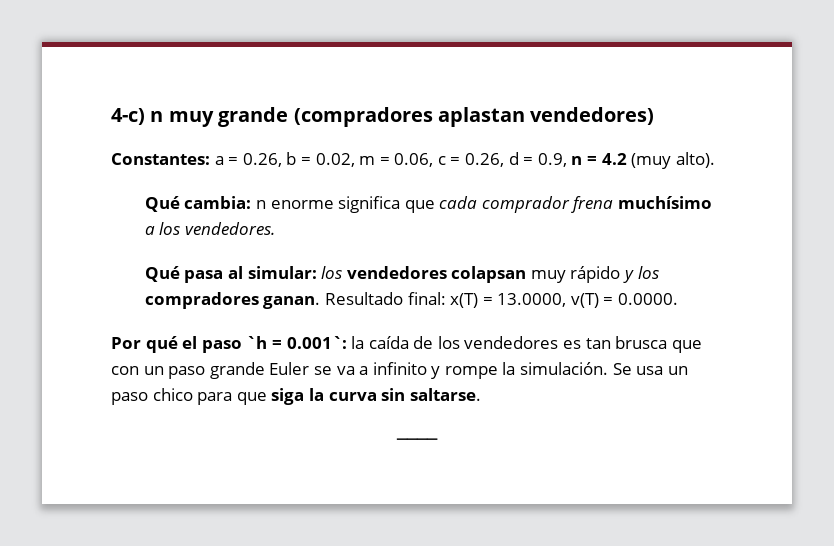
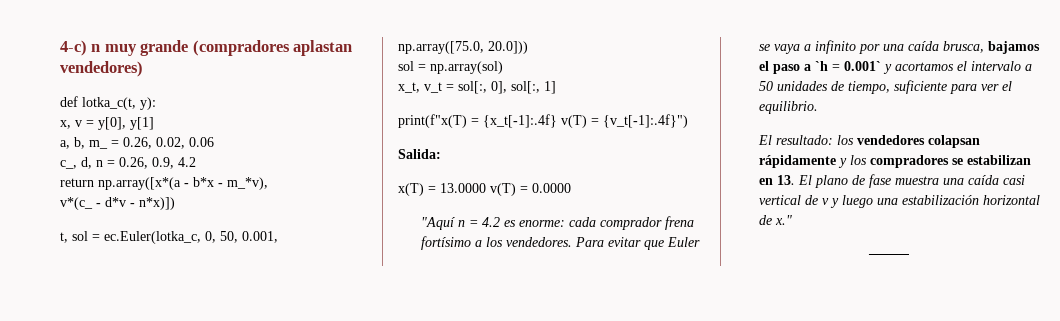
- Constantes: a = 0.26, b = 0.02, m = 0.06, c = 0.26, d = 0.9, n = 4.2 (muy alto).
- Qué cambia: n enorme significa que cada comprador frena muchísimo a los vendedores.
- Qué pasa al simular: los vendedores colapsan muy rápido y los compradores ganan. Resultado final: x(T) = 13.0000, v(T) = 0.0000.
- Por qué el paso `h = 0.001`: la caída de los vendedores es tan brusca que con un paso grande Euler se va a infinito y rompe la simulación. Se usa un paso chico para que siga la curva sin saltarse.
+ def lotka_c(t, y):
+ x, v = y[0], y[1]
+ a, b, m_ = 0.26, 0.02, 0.06
+ c_, d, n = 0.26, 0.9, 4.2
+ return np.array([x*(a - b*x - m_*v),
+ v*(c_ - d*v - n*x)])
+ t, sol = ec.Euler(lotka_c, 0, 50, 0.001, np.array([75.0, 20.0]))
+ sol = np.array(sol)
+ x_t, v_t = sol[:, 0], sol[:, 1]
+ print(f"x(T) = {x_t[-1]:.4f} v(T) = {v_t[-1]:.4f}")
+ Salida:
+ x(T) = 13.0000 v(T) = 0.0000
+ "Aquí n = 4.2 es enorme: cada comprador frena fortísimo a los vendedores. Para evitar que Euler se vaya a infinito por una caída brusca, bajamos el paso a `h = 0.001` y acortamos el intervalo a 50 unidades de tiempo, suficiente para ver el equilibrio.
+ El resultado: los vendedores colapsan rápidamente y los compradores se estabilizan en 13. El plano de fase muestra una caída casi vertical de v y luego una estabilización horizontal de x."

